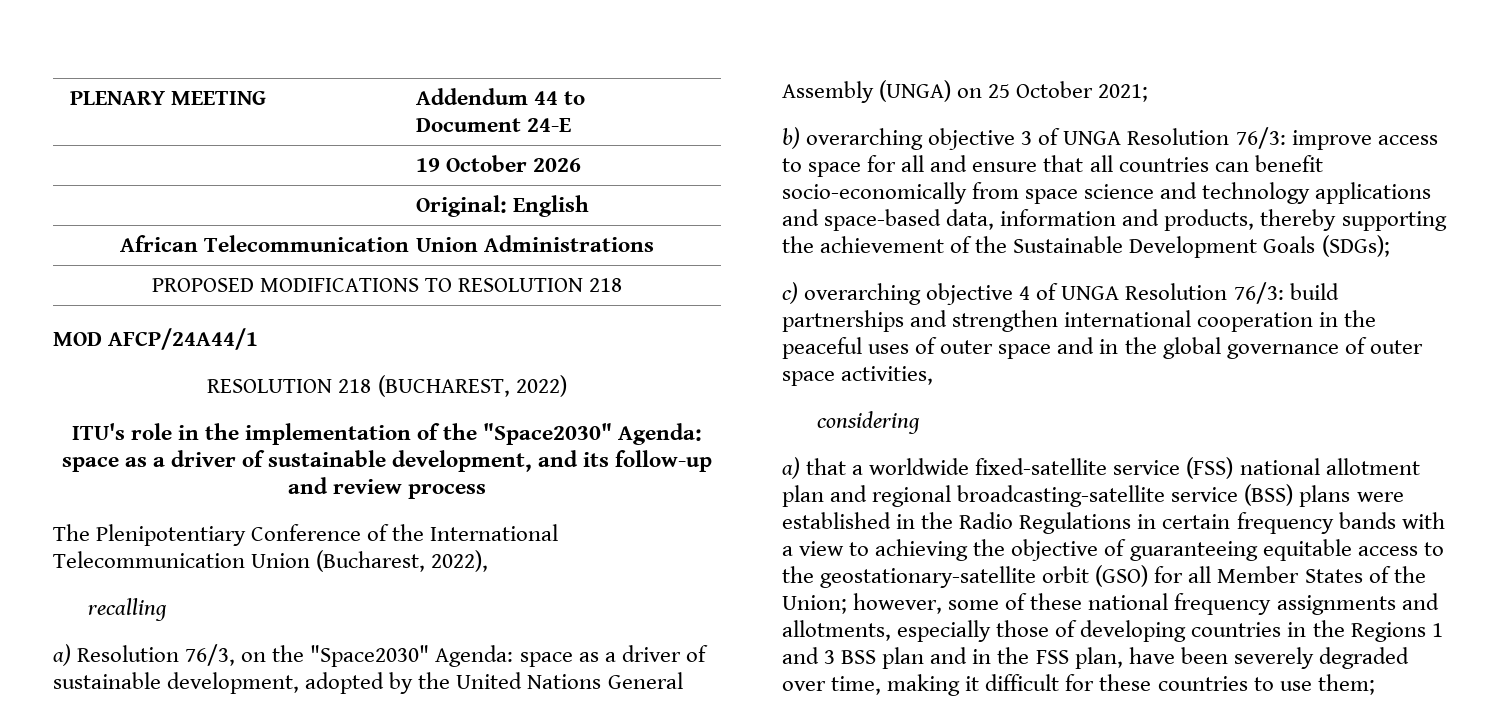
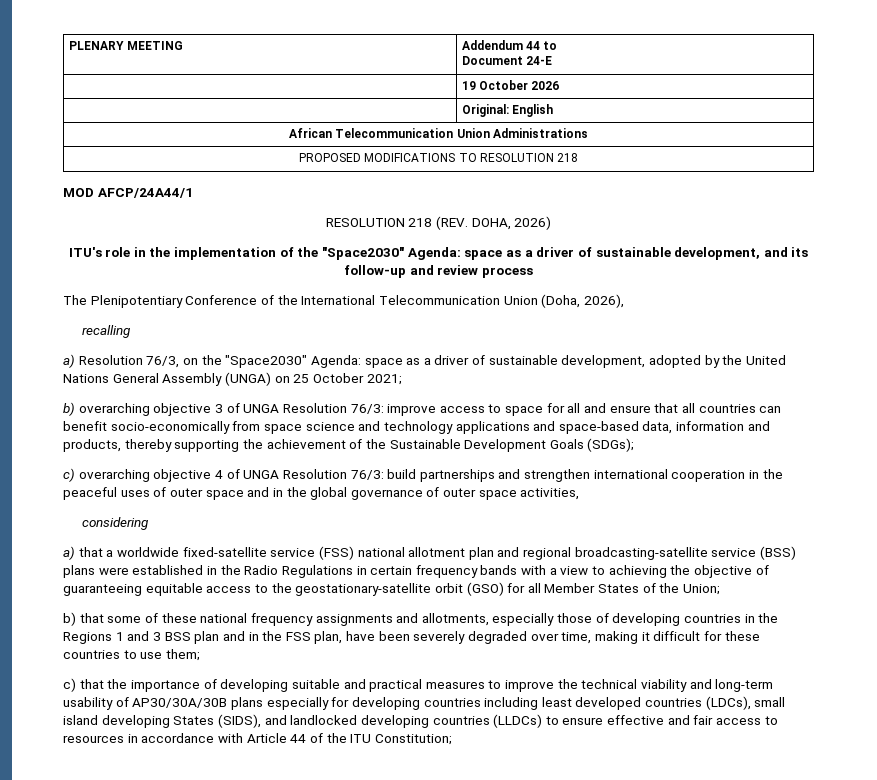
- RESOLUTION 218 (BUCHAREST, 2022)
+ RESOLUTION 218 (REV. DOHA, 2026)
- The Plenipotentiary Conference of the International Telecommunication Union (Bucharest, 2022),
+ The Plenipotentiary Conference of the International Telecommunication Union (Doha, 2026),
- a) that a worldwide fixed-satellite service (FSS) national allotment plan and regional broadcasting-satellite service (BSS) plans were established in the Radio Regulations in certain frequency bands with a view to achieving the objective of guaranteeing equitable access to the geostationary-satellite orbit (GSO) for all Member States of the Union; however, some of these national frequency assignments and allotments, especially those of developing countries in the Regions 1 and 3 BSS plan and in the FSS plan, have been severely degraded over time, making it difficult for these countries to use them;
+ a) that a worldwide fixed-satellite service (FSS) national allotment plan and regional broadcasting-satellite service (BSS) plans were established in the Radio Regulations in certain frequency bands with a view to achieving the objective of guaranteeing equitable access to the geostationary-satellite orbit (GSO) for all Member States of the Union;
+ b) that some of these national frequency assignments and allotments, especially those of developing countries in the Regions 1 and 3 BSS plan and in the FSS plan, have been severely degraded over time, making it difficult for these countries to use them;
+ c) that the importance of developing suitable and practical measures to improve the technical viability and long-term usability of AP30/30A/30B plans especially for developing countries including least developed countries (LDCs), small island developing States (SIDS), and landlocked developing countries (LLDCs) to ensure effective and fair access to resources in accordance with Article 44 of the ITU Constitution;

